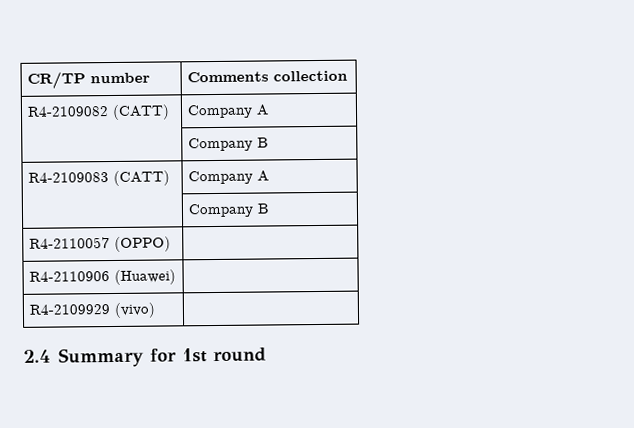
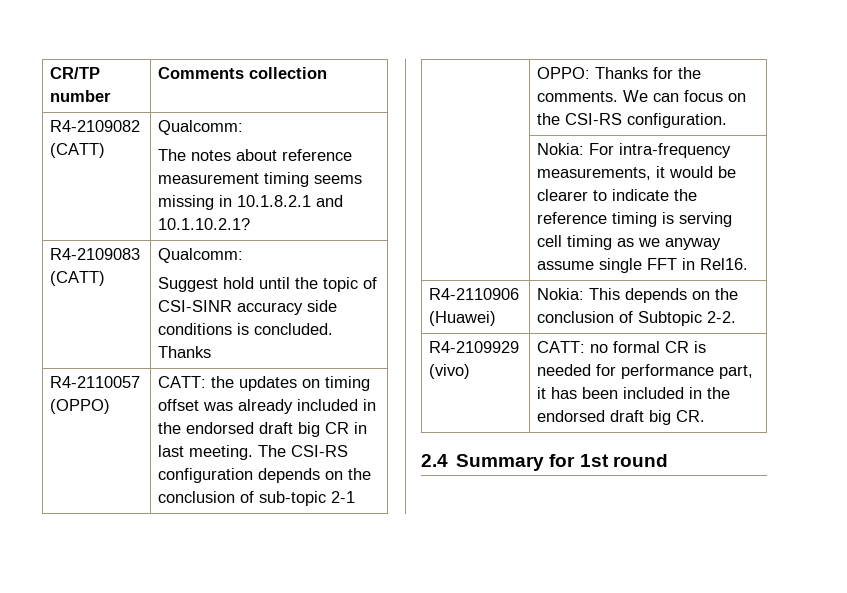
- R4-2109082 (CATT) | Company A
- | Company B
- R4-2109083 (CATT) | Company A
- | Company B
- R4-2110057 (OPPO) |
- R4-2110906 (Huawei) |
- R4-2109929 (vivo) |
+ R4-2109082 (CATT) | Qualcomm:
+ The notes about reference measurement timing seems missing in 10.1.8.2.1 and 10.1.10.2.1?
+ R4-2109083 (CATT) | Qualcomm:
+ Suggest hold until the topic of CSI-SINR accuracy side conditions is concluded. Thanks
+ R4-2110057 (OPPO) | CATT: the updates on timing offset was already included in the endorsed draft big CR in last meeting. The CSI-RS configuration depends on the conclusion of sub-topic 2-1
+ | OPPO: Thanks for the comments. We can focus on the CSI-RS configuration.
+ | Nokia: For intra-frequency measurements, it would be clearer to indicate the reference timing is serving cell timing as we anyway assume single FFT in Rel16.
+ R4-2110906 (Huawei) | Nokia: This depends on the conclusion of Subtopic 2-2.
+ R4-2109929 (vivo) | CATT: no formal CR is needed for performance part, it has been included in the endorsed draft big CR.

